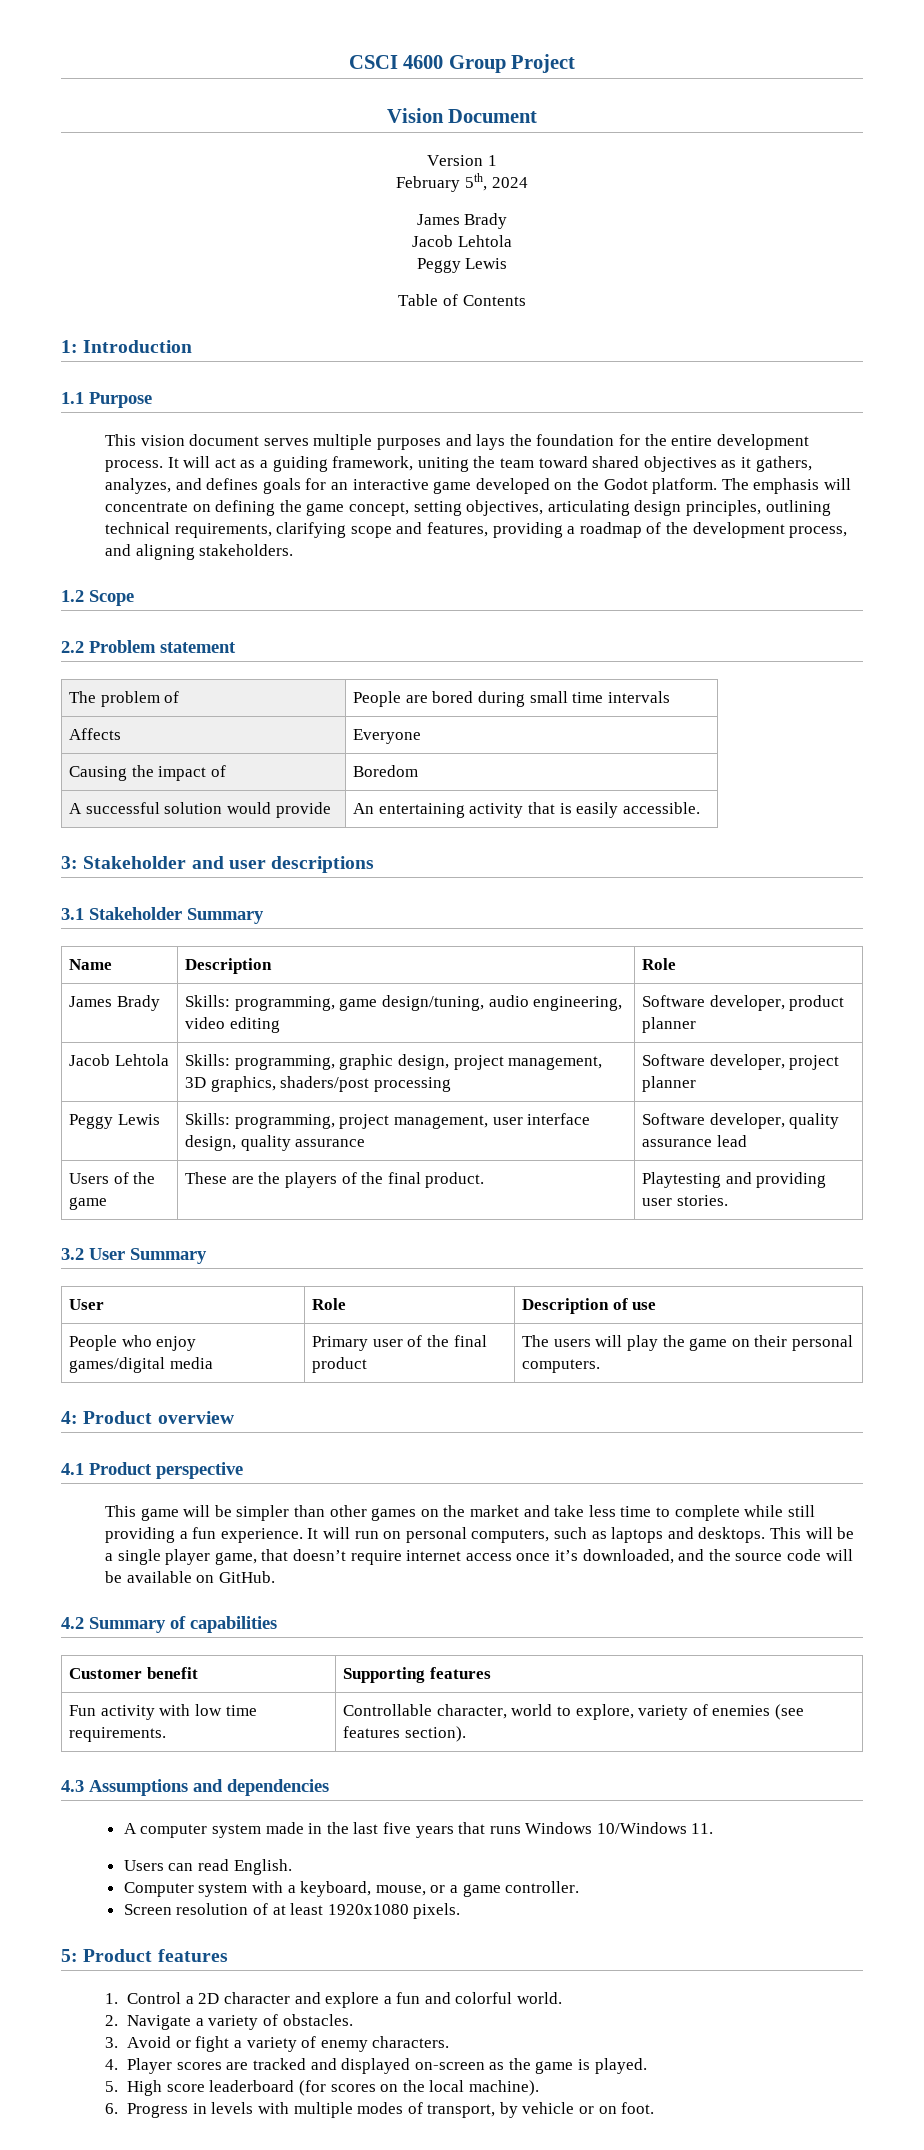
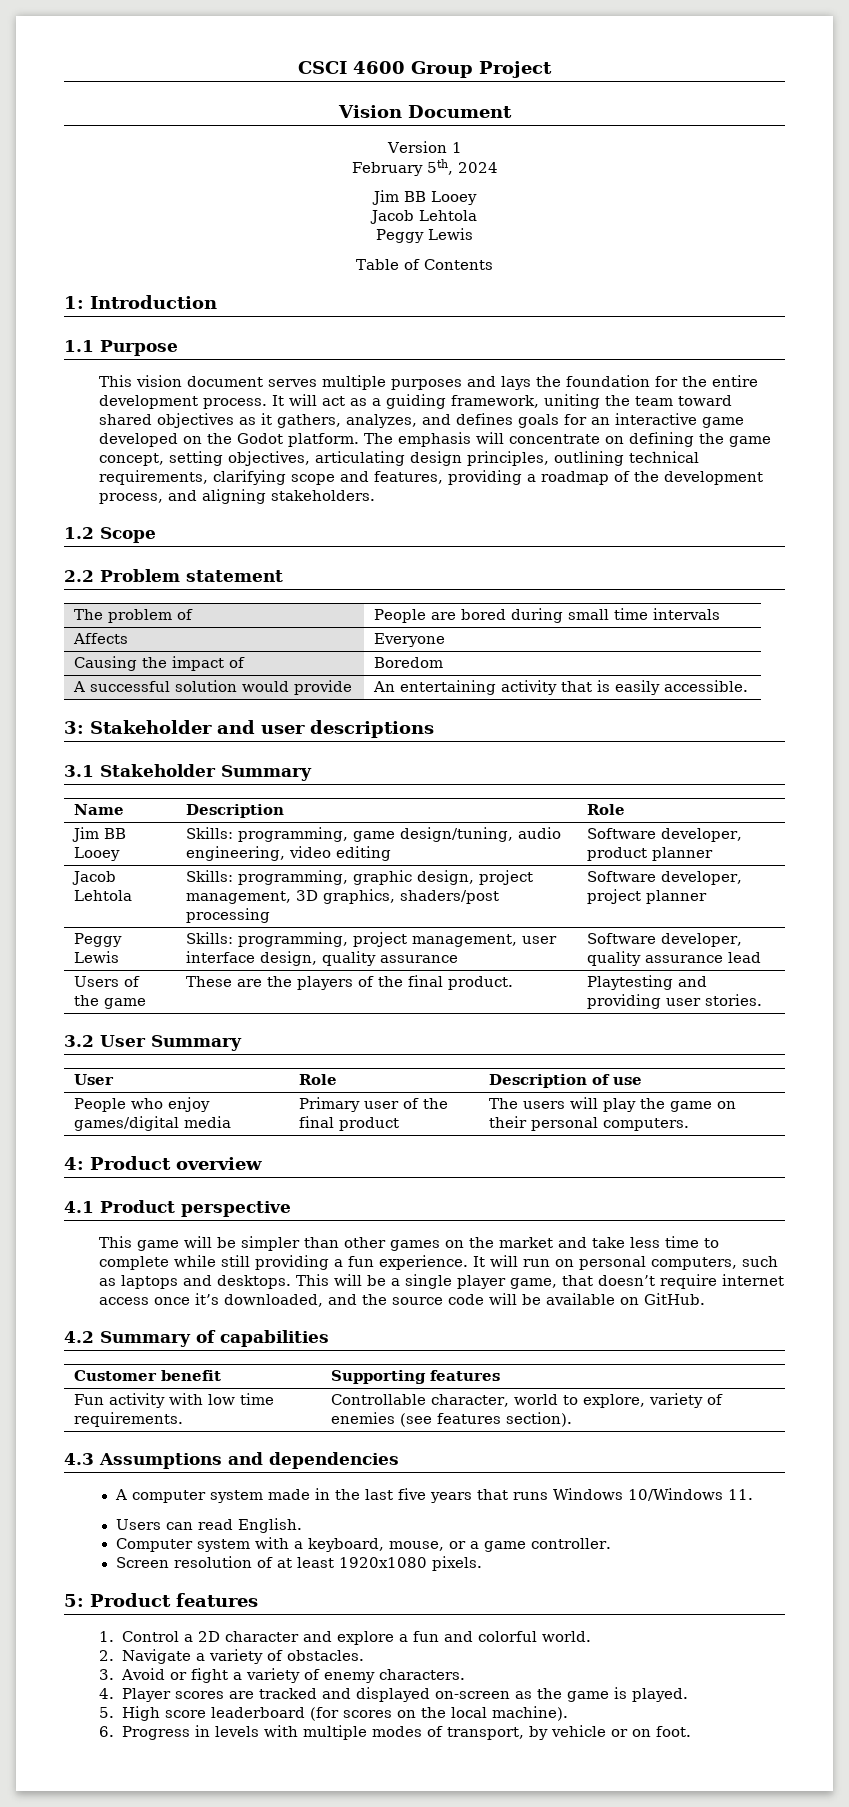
  February 5th, 2024
- James Brady
+ Jim BB Looey
- James Brady | Skills: programming, game design/tuning, audio engineering, video editing | Software developer, product planner
+ Jim BB Looey | Skills: programming, game design/tuning, audio engineering, video editing | Software developer, product planner

